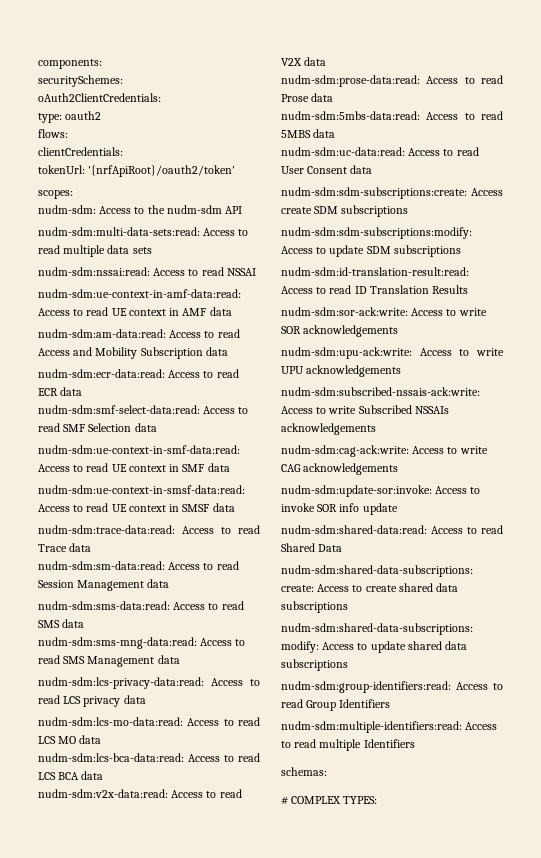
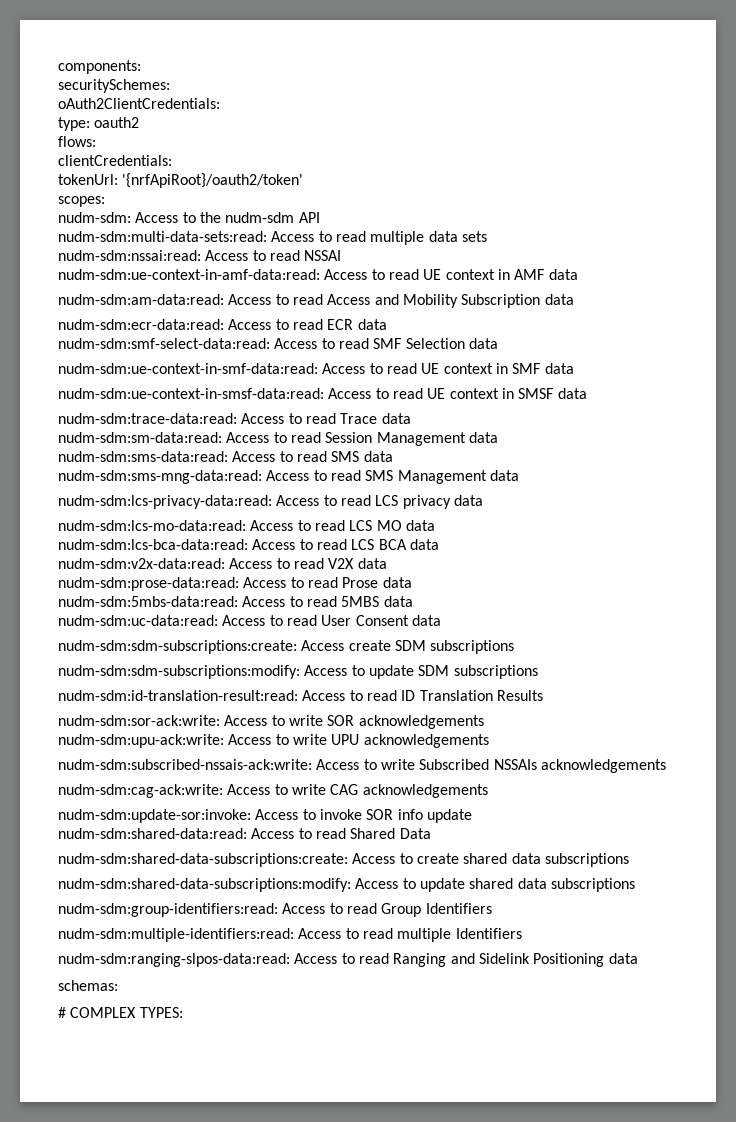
+ nudm-sdm:ranging-slpos-data:read: Access to read Ranging and Sidelink Positioning data

